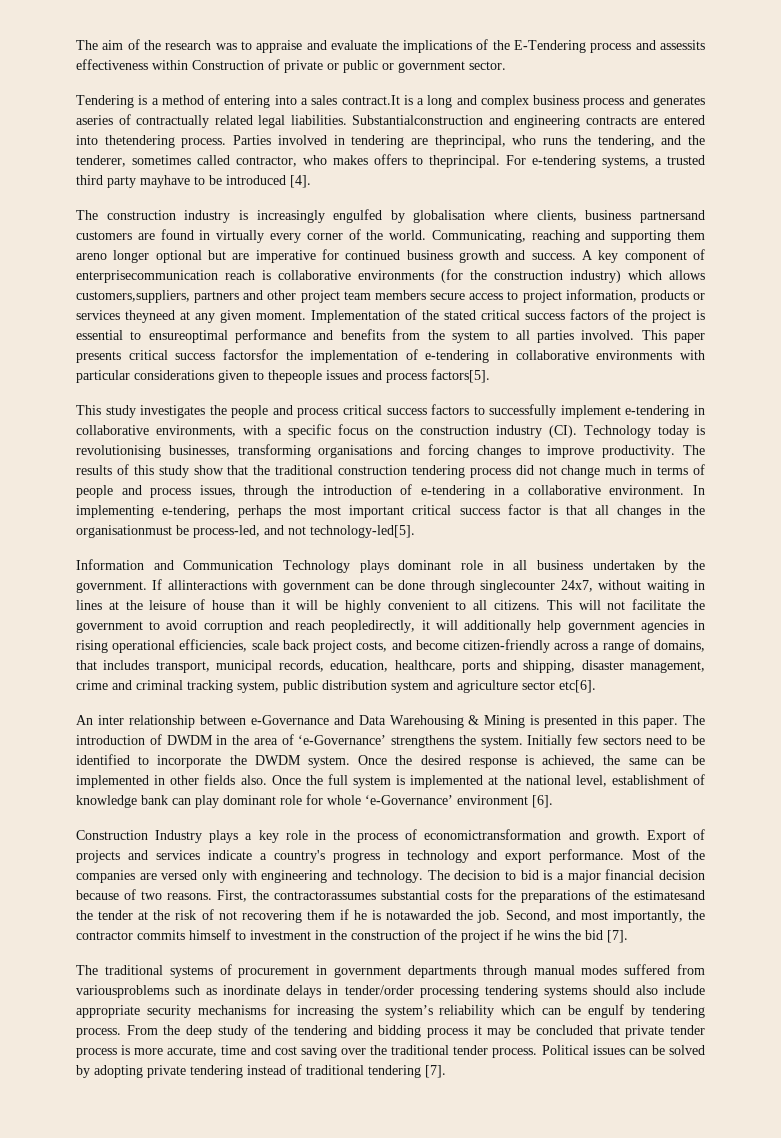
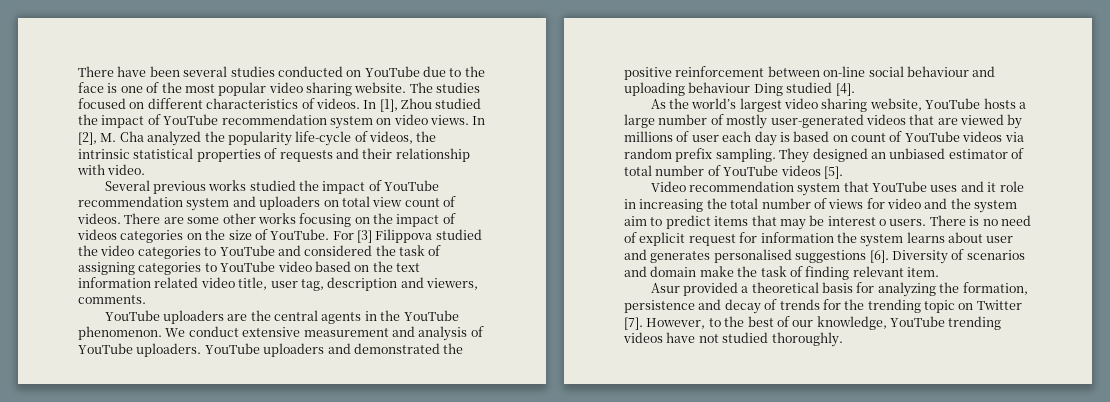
- The aim of the research was to appraise and evaluate the implications of the E-Tendering process and assessits effectiveness within Construction of private or public or government sector.
- Tendering is a method of entering into a sales contract.It is a long and complex business process and generates aseries of contractually related legal liabilities. Substantialconstruction and engineering contracts are entered into thetendering process. Parties involved in tendering are theprincipal, who runs the tendering, and the tenderer, sometimes called contractor, who makes offers to theprincipal. For e-tendering systems, a trusted third party mayhave to be introduced [4].
- The construction industry is increasingly engulfed by globalisation where clients, business partnersand customers are found in virtually every corner of the world. Communicating, reaching and supporting them areno longer optional but are imperative for continued business growth and success. A key component of enterprisecommunication reach is collaborative environments (for the construction industry) which allows customers,suppliers, partners and other project team members secure access to project information, products or services theyneed at any given moment. Implementation of the stated critical success factors of the project is essential to ensureoptimal performance and benefits from the system to all parties involved. This paper presents critical success factorsfor the implementation of e-tendering in collaborative environments with particular considerations given to thepeople issues and process factors[5].
- This study investigates the people and process critical success factors to successfully implement e-tendering in collaborative environments, with a specific focus on the construction industry (CI). Technology today is revolutionising businesses, transforming organisations and forcing changes to improve productivity. The results of this study show that the traditional construction tendering process did not change much in terms of people and process issues, through the introduction of e-tendering in a collaborative environment. In implementing e-tendering, perhaps the most important critical success factor is that all changes in the organisationmust be process-led, and not technology-led[5].
- Information and Communication Technology plays dominant role in all business undertaken by the government. If allinteractions with government can be done through singlecounter 24x7, without waiting in lines at the leisure of house than it will be highly convenient to all citizens. This will not facilitate the government to avoid corruption and reach peopledirectly, it will additionally help government agencies in rising operational efficiencies, scale back project costs, and become citizen-friendly across a range of domains, that includes transport, municipal records, education, healthcare, ports and shipping, disaster management, crime and criminal tracking system, public distribution system and agriculture sector etc[6].
- An inter relationship between e-Governance and Data Warehousing & Mining is presented in this paper. The introduction of DWDM in the area of ‘e-Governance’ strengthens the system. Initially few sectors need to be identified to incorporate the DWDM system. Once the desired response is achieved, the same can be implemented in other fields also. Once the full system is implemented at the national level, establishment of knowledge bank can play dominant role for whole ‘e-Governance’ environment [6].
- Construction Industry plays a key role in the process of economictransformation and growth. Export of projects and services indicate a country's progress in technology and export performance. Most of the companies are versed only with engineering and technology. The decision to bid is a major financial decision because of two reasons. First, the contractorassumes substantial costs for the preparations of the estimatesand the tender at the risk of not recovering them if he is notawarded the job. Second, and most importantly, the contractor commits himself to investment in the construction of the project if he wins the bid [7].
- The traditional systems of procurement in government departments through manual modes suffered from variousproblems such as inordinate delays in tender/order processing tendering systems should also include appropriate security mechanisms for increasing the system’s reliability which can be engulf by tendering process. From the deep study of the tendering and bidding process it may be concluded that private tender process is more accurate, time and cost saving over the traditional tender process. Political issues can be solved by adopting private tendering instead of traditional tendering [7].
+ There have been several studies conducted on YouTube due to the face is one of the most popular video sharing website. The studies focused on different characteristics of videos. In [1], Zhou studied the impact of YouTube recommendation system on video views. In [2], M. Cha analyzed the popularity life-cycle of videos, the intrinsic statistical properties of requests and their relationship with video.
+ Several previous works studied the impact of YouTube recommendation system and uploaders on total view count of videos. There are some other works focusing on the impact of videos categories on the size of YouTube. For [3] Filippova studied the video categories to YouTube and considered the task of assigning categories to YouTube video based on the text information related video title, user tag, description and viewers, comments.
+ YouTube uploaders are the central agents in the YouTube phenomenon. We conduct extensive measurement and analysis of YouTube uploaders. YouTube uploaders and demonstrated the positive reinforcement between on-line social behaviour and uploading behaviour Ding studied [4].
+ As the world’s largest video sharing website, YouTube hosts a large number of mostly user-generated videos that are viewed by millions of user each day is based on count of YouTube videos via random prefix sampling. They designed an unbiased estimator of total number of YouTube videos [5].
+ Video recommendation system that YouTube uses and it role in increasing the total number of views for video and the system aim to predict items that may be interest o users. There is no need of explicit request for information the system learns about user and generates personalised suggestions [6]. Diversity of scenarios and domain make the task of finding relevant item.
+ Asur provided a theoretical basis for analyzing the formation, persistence and decay of trends for the trending topic on Twitter [7]. However, to the best of our knowledge, YouTube trending videos have not studied thoroughly.

